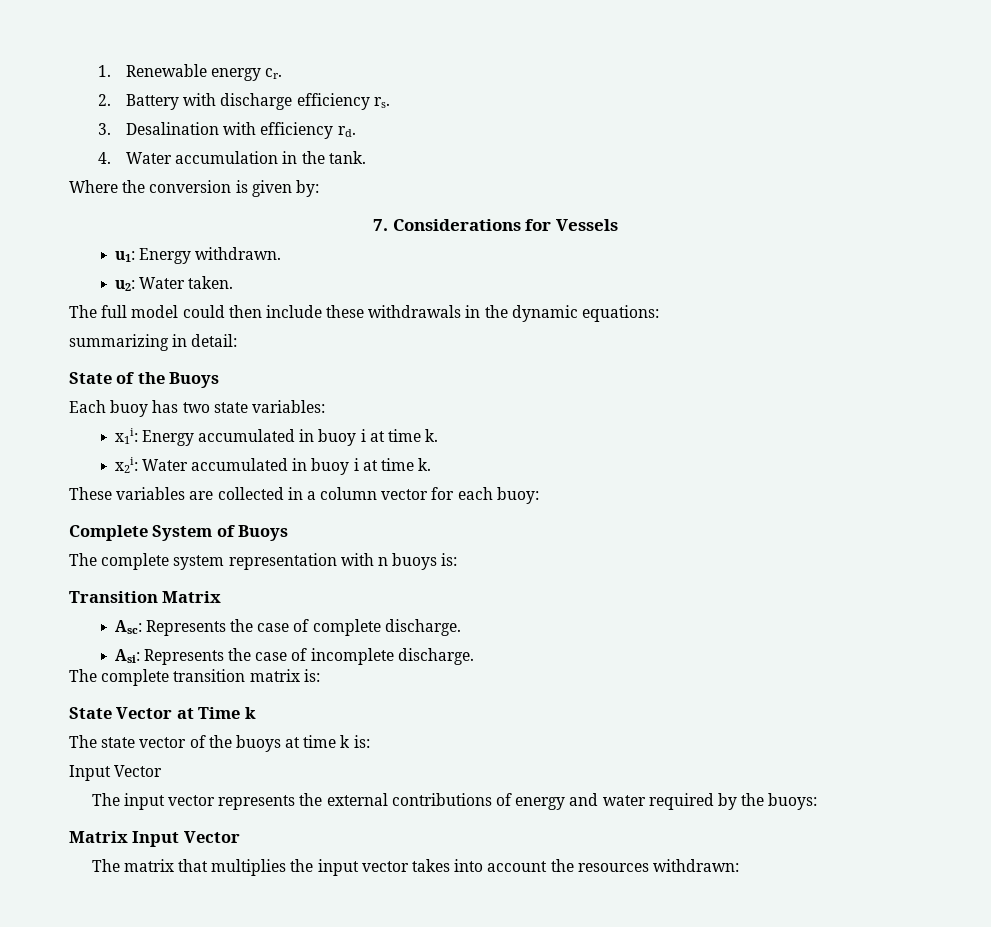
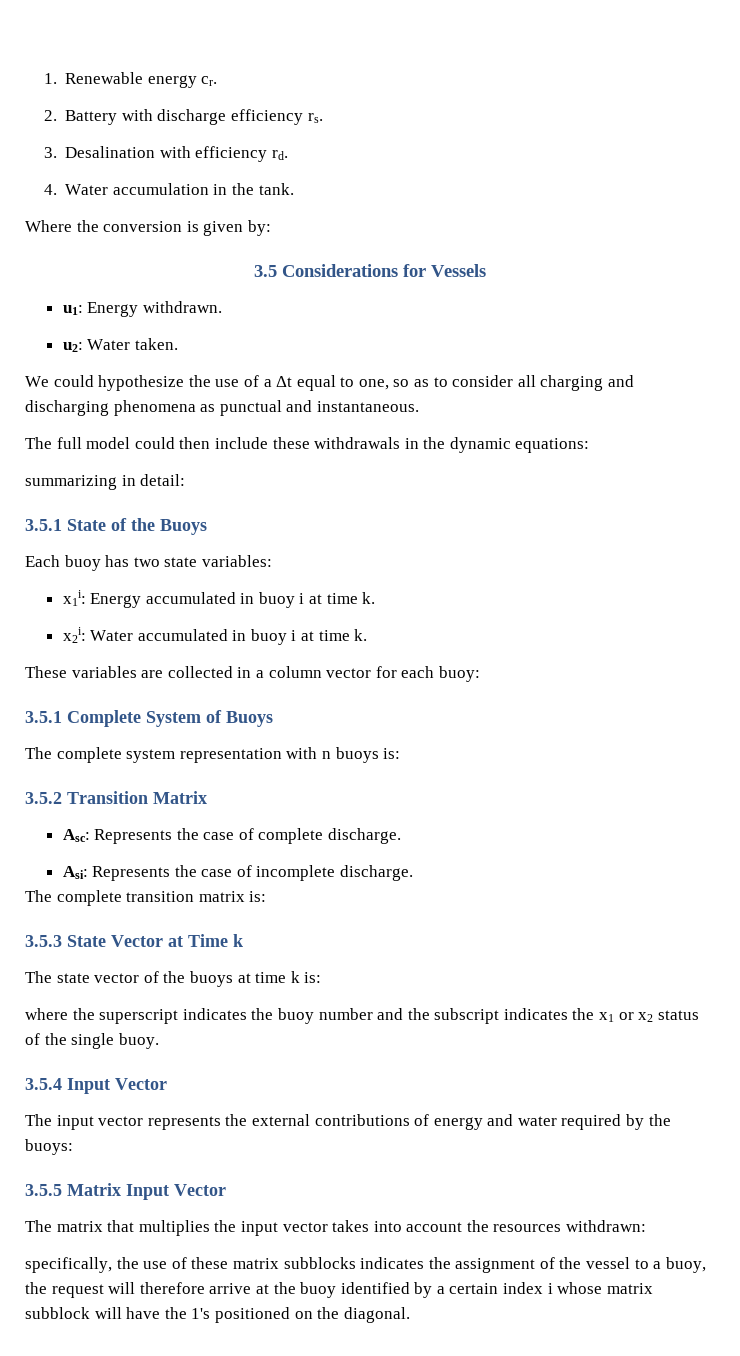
- 7. Considerations for Vessels
+ 3.5 Considerations for Vessels
+ We could hypothesize the use of a Δt equal to one, so as to consider all charging and discharging phenomena as punctual and instantaneous.
- State of the Buoys
+ 3.5.1 State of the Buoys
- Complete System of Buoys
+ 3.5.1 Complete System of Buoys
- Transition Matrix
+ 3.5.2 Transition Matrix
- State Vector at Time k
+ 3.5.3 State Vector at Time k
  The state vector of the buoys at time k is:
- Input Vector
+ where the superscript indicates the buoy number and the subscript indicates the x1 or x2 status of the single buoy.
+ 3.5.4 Input Vector
- Matrix Input Vector
+ 3.5.5 Matrix Input Vector
+ specifically, the use of these matrix subblocks indicates the assignment of the vessel to a buoy, the request will therefore arrive at the buoy identified by a certain index i whose matrix subblock will have the 1's positioned on the diagonal.

